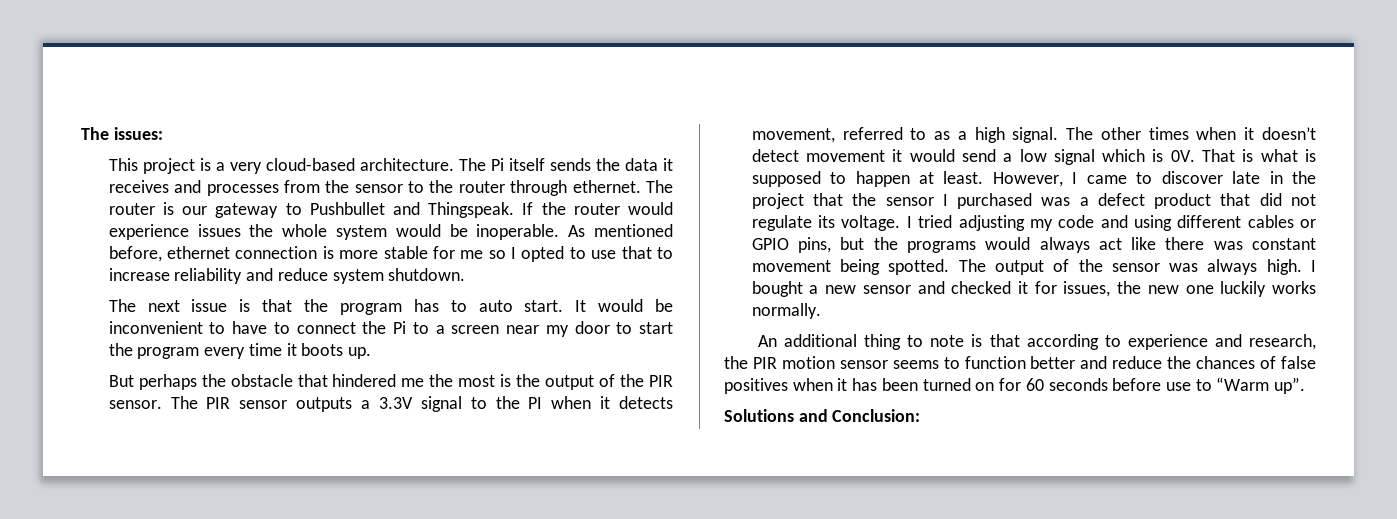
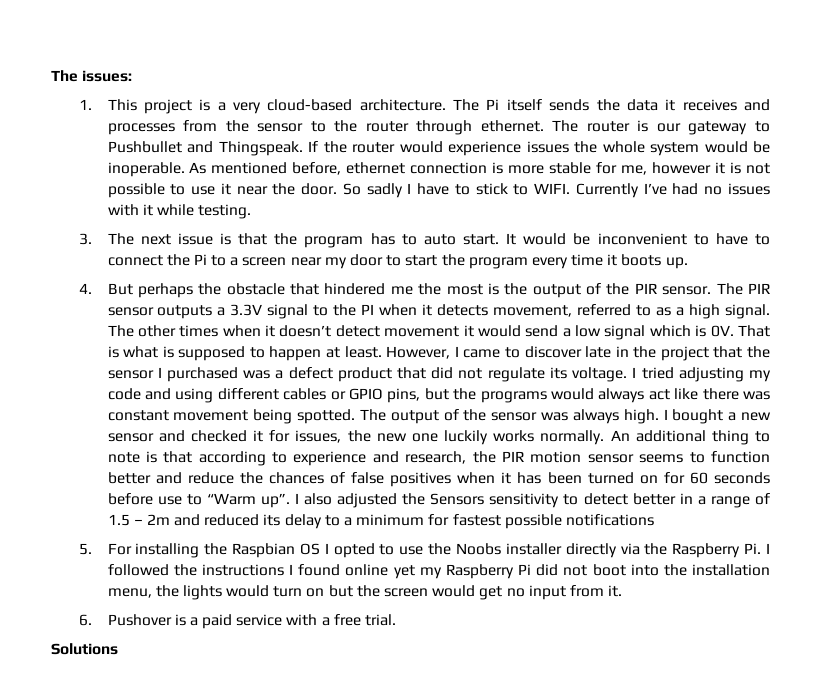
- This project is a very cloud-based architecture.
+ 1. This project is a very cloud-based architecture.
- As mentioned before, ethernet connection is more stable for me so I opted to use that to increase reliability and reduce system shutdown.
- The next issue is that the program has to auto start.
+ As mentioned before, ethernet connection is more stable for me, however it is not possible to use it near the door. So sadly I have to stick to WIFI. Currently I’ve had no issues with it while testing.
+ 3. The next issue is that the program has to auto start.
- But perhaps the obstacle that hindered me the most is the output of the PIR sensor.
+ 4. But perhaps the obstacle that hindered me the most is the output of the PIR sensor.
- I bought a new sensor and checked it for issues, the new one luckily works normally.
- An additional thing to note is that according to experience and research, the PIR motion sensor seems to function better and reduce the chances of false positives when it has been turned on for 60 seconds before use to “Warm up”.
+ I bought a new sensor and checked it for issues, the new one luckily works normally. An additional thing to note is that according to experience and research, the PIR motion sensor seems to function better and reduce the chances of false positives when it has been turned on for 60 seconds before use to “Warm up”. I also adjusted the Sensors sensitivity to detect better in a range of 1.5 – 2m and reduced its delay to a minimum for fastest possible notifications
+ 5. For installing the Raspbian OS I opted to use the Noobs installer directly via the Raspberry Pi. I followed the instructions I found online yet my Raspberry Pi did not boot into the installation menu, the lights would turn on but the screen would get no input from it.
+ 6. Pushover is a paid service with a free trial.
- Solutions and Conclusion:
+ Solutions

